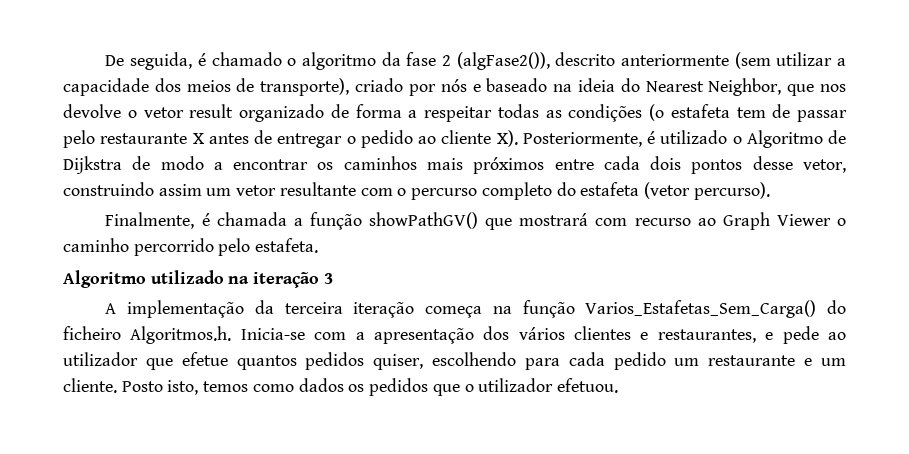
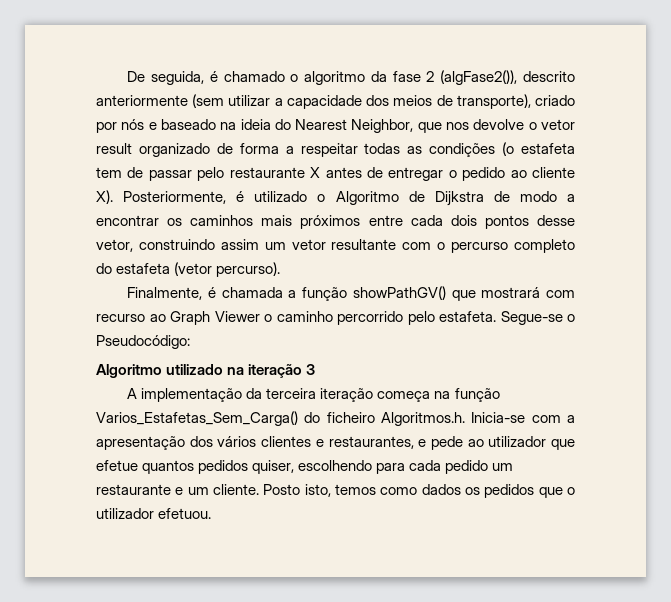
+ Segue-se o Pseudocódigo:

